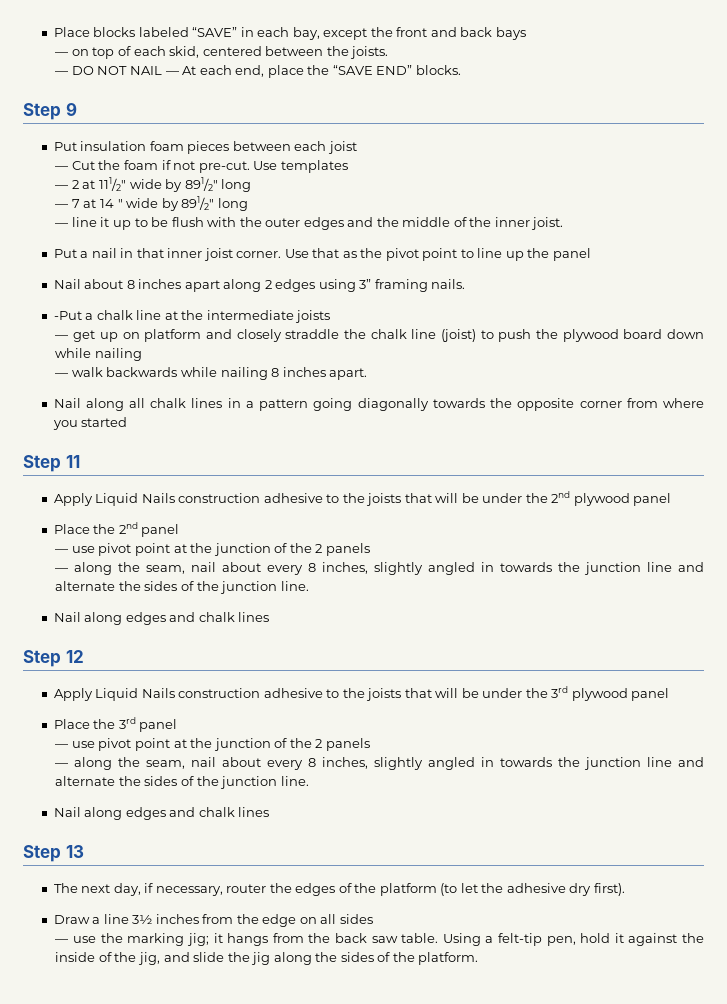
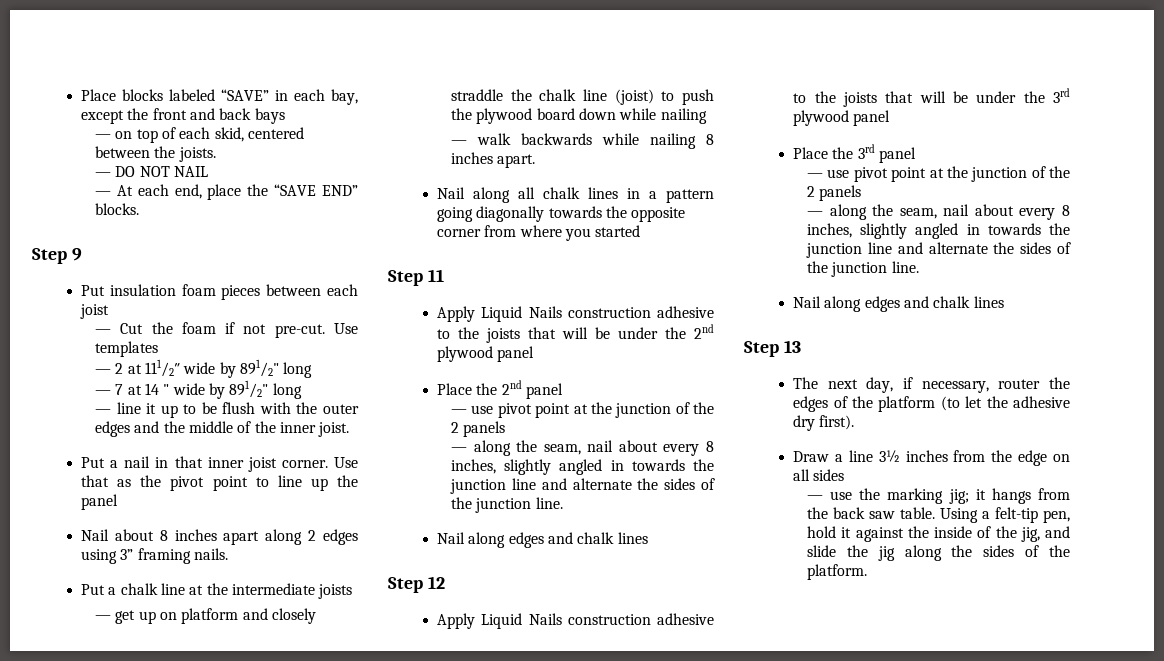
- — DO NOT NAIL — At each end, place the “SAVE END” blocks.
+ — DO NOT NAIL
+ — At each end, place the “SAVE END” blocks.
- -Put a chalk line at the intermediate joists
+ Put a chalk line at the intermediate joists

